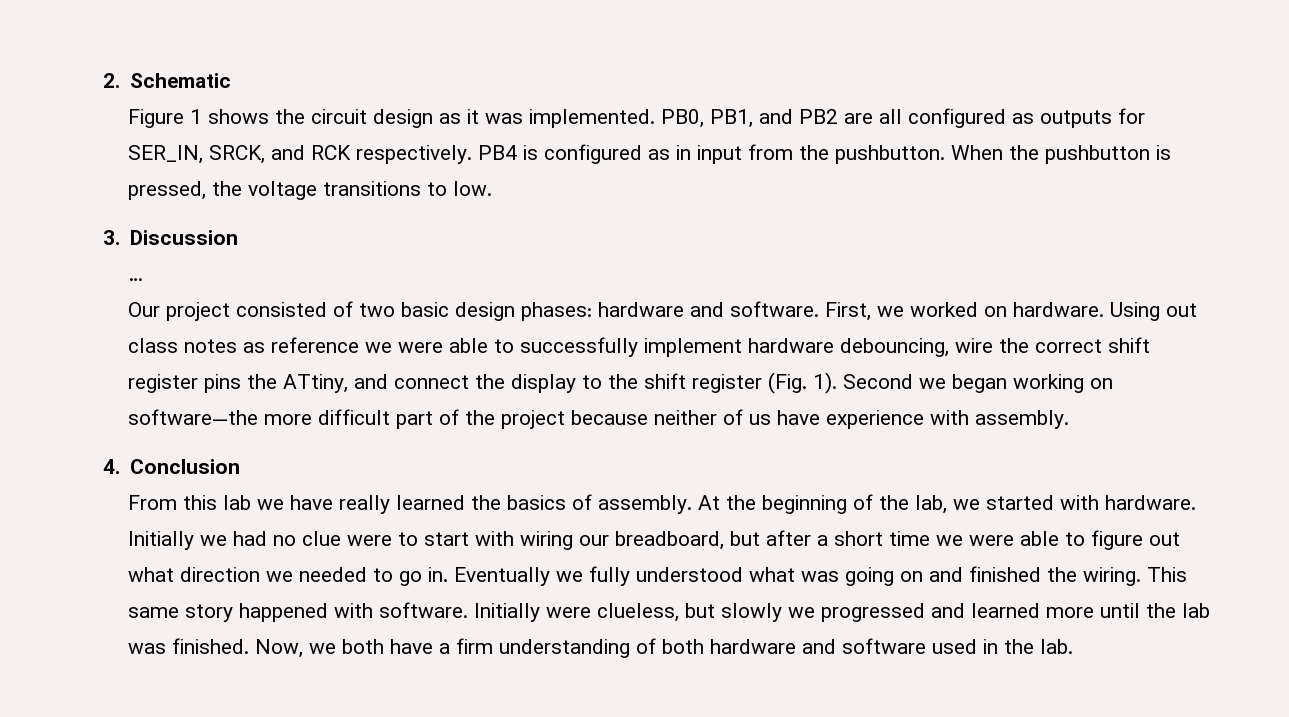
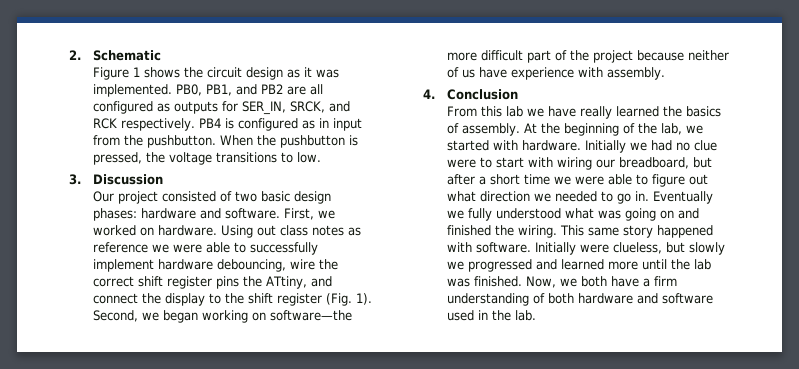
- …
- Second we began working on software—the more difficult part of the project because neither of us have experience with assembly.
+ Second, we began working on software—the more difficult part of the project because neither of us have experience with assembly.

